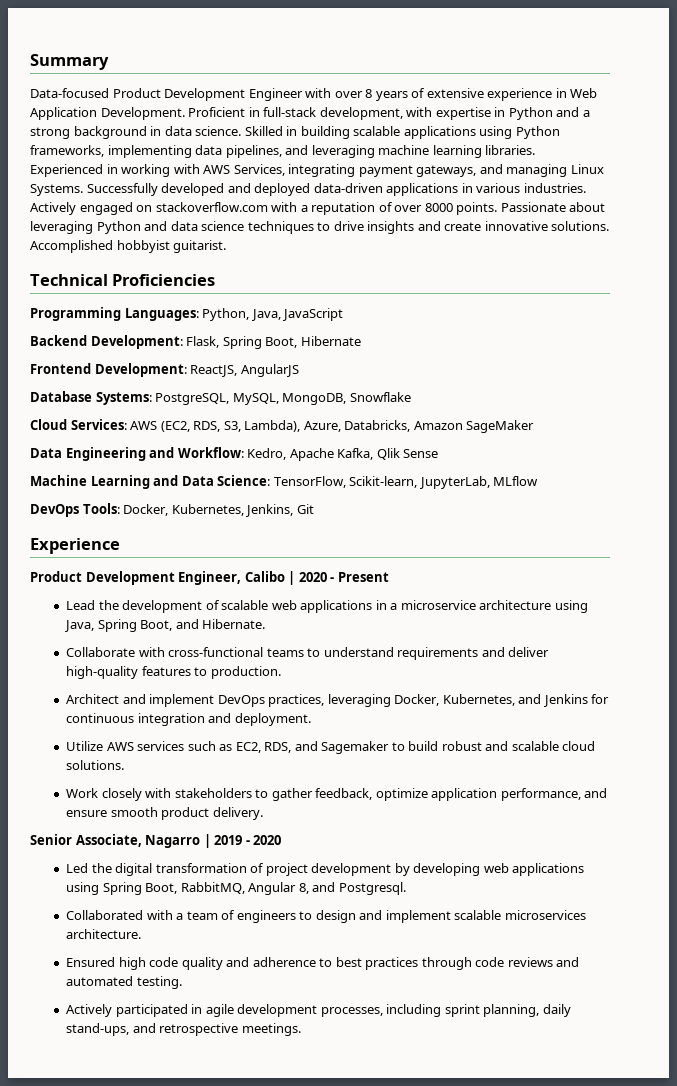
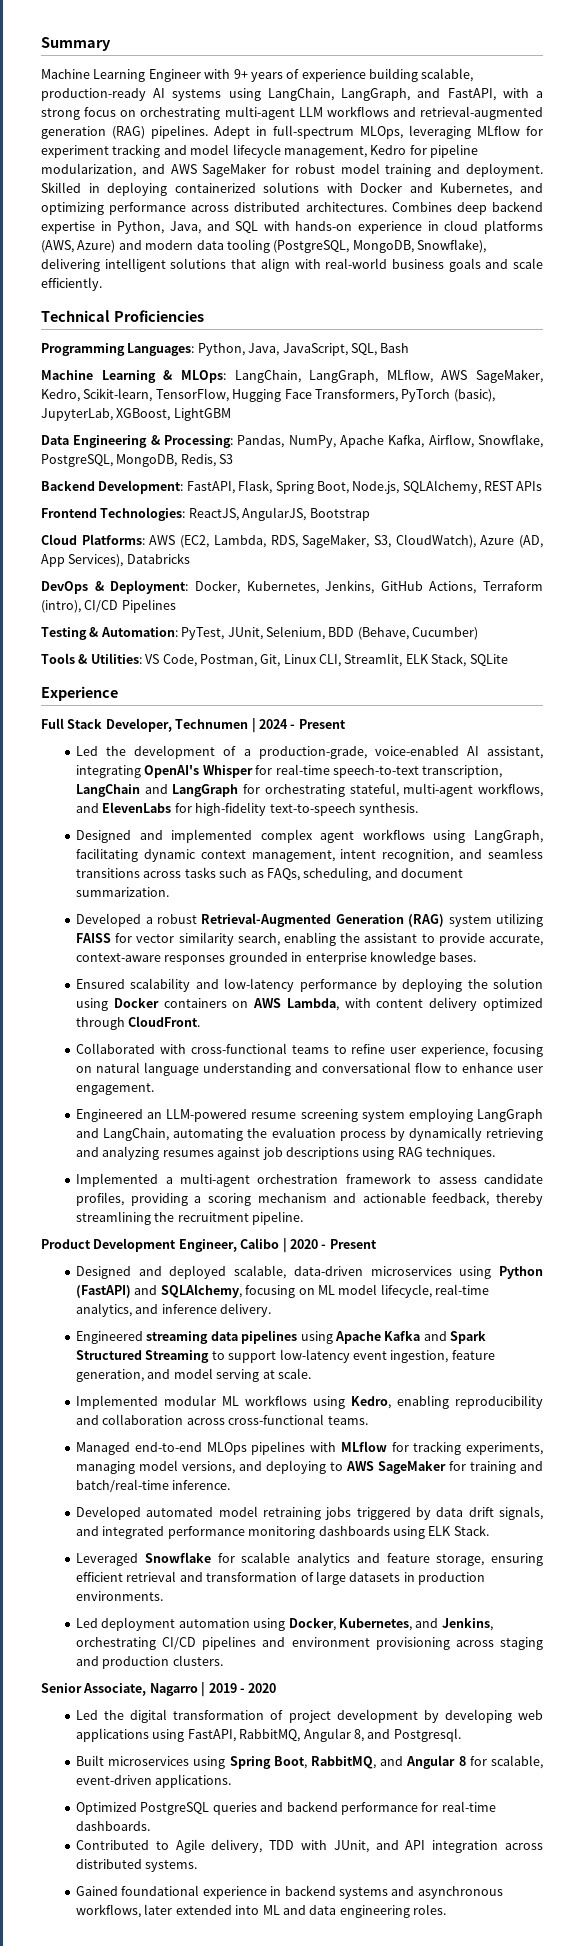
- Data-focused Product Development Engineer with over 8 years of extensive experience in Web Application Development. Proficient in full-stack development, with expertise in Python and a strong background in data science. Skilled in building scalable applications using Python frameworks, implementing data pipelines, and leveraging machine learning libraries. Experienced in working with AWS Services, integrating payment gateways, and managing Linux Systems. Successfully developed and deployed data-driven applications in various industries. Actively engaged on stackoverflow.com with a reputation of over 8000 points. Passionate about leveraging Python and data science techniques to drive insights and create innovative solutions. Accomplished hobbyist guitarist.
+ Machine Learning Engineer with 9+ years of experience building scalable, production-ready AI systems using LangChain, LangGraph, and FastAPI, with a strong focus on orchestrating multi-agent LLM workflows and retrieval-augmented generation (RAG) pipelines. Adept in full-spectrum MLOps, leveraging MLflow for experiment tracking and model lifecycle management, Kedro for pipeline modularization, and AWS SageMaker for robust model training and deployment. Skilled in deploying containerized solutions with Docker and Kubernetes, and optimizing performance across distributed architectures. Combines deep backend expertise in Python, Java, and SQL with hands-on experience in cloud platforms (AWS, Azure) and modern data tooling (PostgreSQL, MongoDB, Snowflake), delivering intelligent solutions that align with real-world business goals and scale efficiently.
- Programming Languages: Python, Java, JavaScript
+ Programming Languages: Python, Java, JavaScript, SQL, Bash
+ Machine Learning & MLOps: LangChain, LangGraph, MLflow, AWS SageMaker, Kedro, Scikit-learn, TensorFlow, Hugging Face Transformers, PyTorch (basic), JupyterLab, XGBoost, LightGBM
+ Data Engineering & Processing: Pandas, NumPy, Apache Kafka, Airflow, Snowflake, PostgreSQL, MongoDB, Redis, S3
- Backend Development: Flask, Spring Boot, Hibernate
- Frontend Development: ReactJS, AngularJS
- Database Systems: PostgreSQL, MySQL, MongoDB, Snowflake
+ Backend Development: FastAPI, Flask, Spring Boot, Node.js, SQLAlchemy, REST APIs
+ Frontend Technologies: ReactJS, AngularJS, Bootstrap
- Cloud Services: AWS (EC2, RDS, S3, Lambda), Azure, Databricks, Amazon SageMaker
- Data Engineering and Workflow: Kedro, Apache Kafka, Qlik Sense
- Machine Learning and Data Science: TensorFlow, Scikit-learn, JupyterLab, MLflow
- DevOps Tools: Docker, Kubernetes, Jenkins, Git
+ Cloud Platforms: AWS (EC2, Lambda, RDS, SageMaker, S3, CloudWatch), Azure (AD, App Services), Databricks
+ DevOps & Deployment: Docker, Kubernetes, Jenkins, GitHub Actions, Terraform (intro), CI/CD Pipelines
+ Testing & Automation: PyTest, JUnit, Selenium, BDD (Behave, Cucumber)
+ Tools & Utilities: VS Code, Postman, Git, Linux CLI, Streamlit, ELK Stack, SQLite
  Experience
+ Full Stack Developer, Technumen | 2024 - Present
+ Led the development of a production-grade, voice-enabled AI assistant, integrating OpenAI's Whisper for real-time speech-to-text transcription, LangChain and LangGraph for orchestrating stateful, multi-agent workflows, and ElevenLabs for high-fidelity text-to-speech synthesis.
+ Designed and implemented complex agent workflows using LangGraph, facilitating dynamic context management, intent recognition, and seamless transitions across tasks such as FAQs, scheduling, and document summarization.
+ Developed a robust Retrieval-Augmented Generation (RAG) system utilizing FAISS for vector similarity search, enabling the assistant to provide accurate, context-aware responses grounded in enterprise knowledge bases.
+ Ensured scalability and low-latency performance by deploying the solution using Docker containers on AWS Lambda, with content delivery optimized through CloudFront.
+ Collaborated with cross-functional teams to refine user experience, focusing on natural language understanding and conversational flow to enhance user engagement.
+ Engineered an LLM-powered resume screening system employing LangGraph and LangChain, automating the evaluation process by dynamically retrieving and analyzing resumes against job descriptions using RAG techniques.
+ Implemented a multi-agent orchestration framework to assess candidate profiles, providing a scoring mechanism and actionable feedback, thereby streamlining the recruitment pipeline.
- Lead the development of scalable web applications in a microservice architecture using Java, Spring Boot, and Hibernate.
- Collaborate with cross-functional teams to understand requirements and deliver high-quality features to production.
- Architect and implement DevOps practices, leveraging Docker, Kubernetes, and Jenkins for continuous integration and deployment.
- Utilize AWS services such as EC2, RDS, and Sagemaker to build robust and scalable cloud solutions.
- Work closely with stakeholders to gather feedback, optimize application performance, and ensure smooth product delivery.
+ Designed and deployed scalable, data-driven microservices using Python (FastAPI) and SQLAlchemy, focusing on ML model lifecycle, real-time analytics, and inference delivery.
+ Engineered streaming data pipelines using Apache Kafka and Spark Structured Streaming to support low-latency event ingestion, feature generation, and model serving at scale.
+ Implemented modular ML workflows using Kedro, enabling reproducibility and collaboration across cross-functional teams.
+ Managed end-to-end MLOps pipelines with MLflow for tracking experiments, managing model versions, and deploying to AWS SageMaker for training and batch/real-time inference.
+ Developed automated model retraining jobs triggered by data drift signals, and integrated performance monitoring dashboards using ELK Stack.
+ Leveraged Snowflake for scalable analytics and feature storage, ensuring efficient retrieval and transformation of large datasets in production environments.
+ Led deployment automation using Docker, Kubernetes, and Jenkins, orchestrating CI/CD pipelines and environment provisioning across staging and production clusters.
- Led the digital transformation of project development by developing web applications using Spring Boot, RabbitMQ, Angular 8, and Postgresql.
+ Led the digital transformation of project development by developing web applications using FastAPI, RabbitMQ, Angular 8, and Postgresql.
- Collaborated with a team of engineers to design and implement scalable microservices architecture.
- Ensured high code quality and adherence to best practices through code reviews and automated testing.
- Actively participated in agile development processes, including sprint planning, daily stand-ups, and retrospective meetings.
+ Built microservices using Spring Boot, RabbitMQ, and Angular 8 for scalable, event-driven applications.
+ Optimized PostgreSQL queries and backend performance for real-time dashboards.
+ Contributed to Agile delivery, TDD with JUnit, and API integration across distributed systems.
+ Gained foundational experience in backend systems and asynchronous workflows, later extended into ML and data engineering roles.

